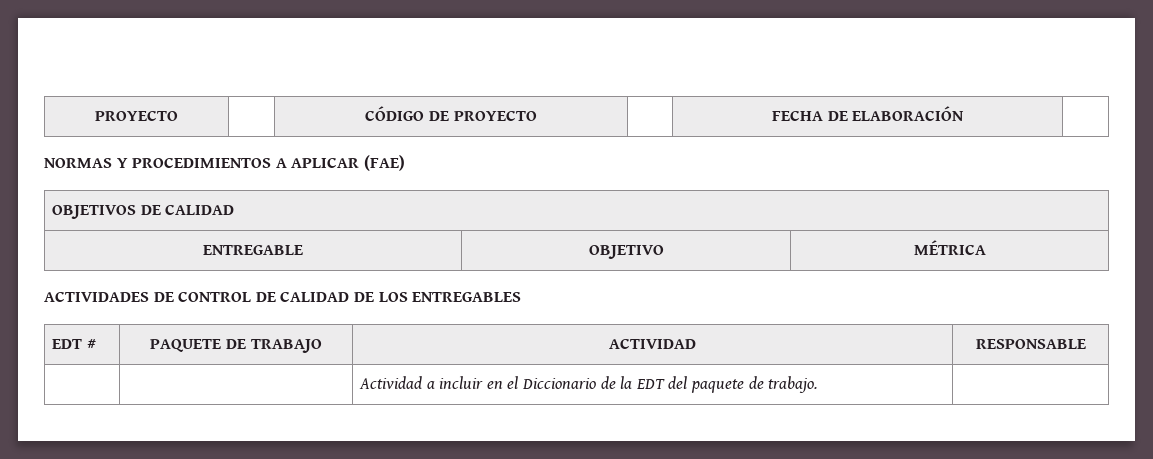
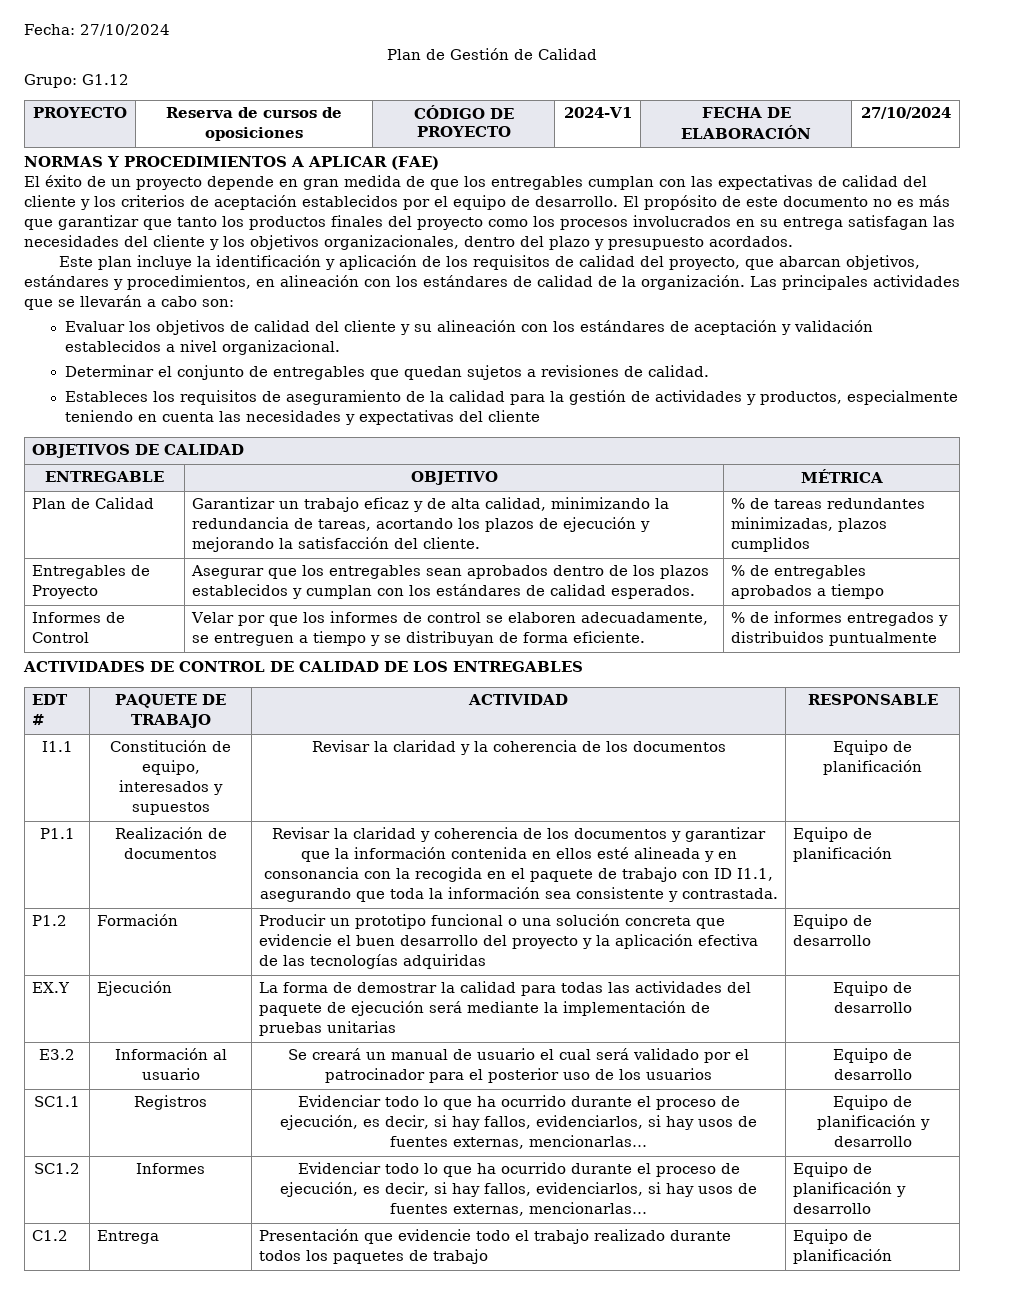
- PROYECTO | | CÓDIGO DE PROYECTO | | FECHA DE ELABORACIÓN |
+ Fecha: 27/10/2024
+ Plan de Gestión de Calidad
+ Grupo: G1.12
+ PROYECTO | Reserva de cursos de oposiciones | CÓDIGO DE PROYECTO | 2024-V1 | FECHA DE ELABORACIÓN | 27/10/2024
+ El éxito de un proyecto depende en gran medida de que los entregables cumplan con las expectativas de calidad del cliente y los criterios de aceptación establecidos por el equipo de desarrollo. El propósito de este documento no es más que garantizar que tanto los productos finales del proyecto como los procesos involucrados en su entrega satisfagan las necesidades del cliente y los objetivos organizacionales, dentro del plazo y presupuesto acordados.
+ Este plan incluye la identificación y aplicación de los requisitos de calidad del proyecto, que abarcan objetivos, estándares y procedimientos, en alineación con los estándares de calidad de la organización. Las principales actividades que se llevarán a cabo son:
+ Evaluar los objetivos de calidad del cliente y su alineación con los estándares de aceptación y validación establecidos a nivel organizacional.
+ Determinar el conjunto de entregables que quedan sujetos a revisiones de calidad.
+ Estableces los requisitos de aseguramiento de la calidad para la gestión de actividades y productos, especialmente teniendo en cuenta las necesidades y expectativas del cliente
+ Plan de Calidad | Garantizar un trabajo eficaz y de alta calidad, minimizando la redundancia de tareas, acortando los plazos de ejecución y mejorando la satisfacción del cliente. | % de tareas redundantes minimizadas, plazos cumplidos
+ Entregables de Proyecto | Asegurar que los entregables sean aprobados dentro de los plazos establecidos y cumplan con los estándares de calidad esperados. | % de entregables aprobados a tiempo
+ Informes de Control | Velar por que los informes de control se elaboren adecuadamente, se entreguen a tiempo y se distribuyan de forma eficiente. | % de informes entregados y distribuidos puntualmente
- | | Actividad a incluir en el Diccionario de la EDT del paquete de trabajo. |
+ I1.1 | Constitución de equipo, interesados y supuestos | Revisar la claridad y la coherencia de los documentos | Equipo de planificación
+ P1.1 | Realización de documentos | Revisar la claridad y coherencia de los documentos y garantizar que la información contenida en ellos esté alineada y en consonancia con la recogida en el paquete de trabajo con ID I1.1, asegurando que toda la información sea consistente y contrastada. | Equipo de planificación
+ P1.2 | Formación | Producir un prototipo funcional o una solución concreta que evidencie el buen desarrollo del proyecto y la aplicación efectiva de las tecnologías adquiridas | Equipo de desarrollo
+ EX.Y | Ejecución | La forma de demostrar la calidad para todas las actividades del paquete de ejecución será mediante la implementación de pruebas unitarias | Equipo de desarrollo
+ E3.2 | Información al usuario | Se creará un manual de usuario el cual será validado por el patrocinador para el posterior uso de los usuarios | Equipo de desarrollo
+ SC1.1 | Registros | Evidenciar todo lo que ha ocurrido durante el proceso de ejecución, es decir, si hay fallos, evidenciarlos, si hay usos de fuentes externas, mencionarlas… | Equipo de planificación y desarrollo
+ SC1.2 | Informes | Evidenciar todo lo que ha ocurrido durante el proceso de ejecución, es decir, si hay fallos, evidenciarlos, si hay usos de fuentes externas, mencionarlas… | Equipo de planificación y desarrollo
+ C1.2 | Entrega | Presentación que evidencie todo el trabajo realizado durante todos los paquetes de trabajo | Equipo de planificación

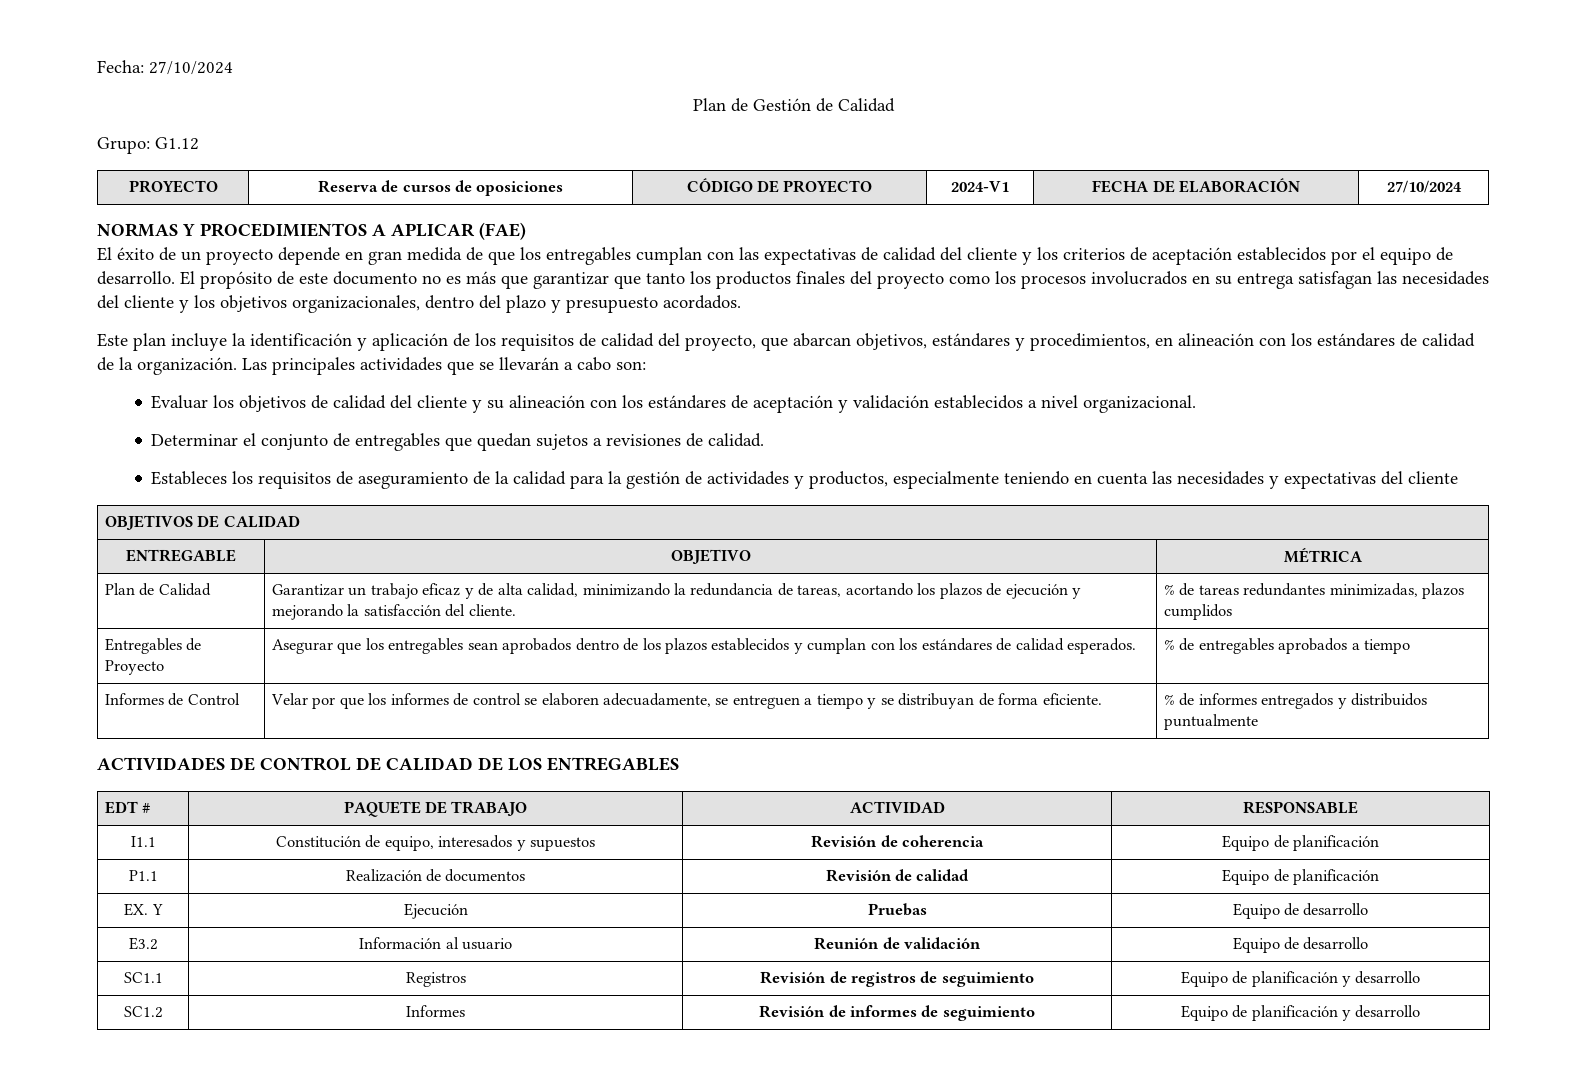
- I1.1 | Constitución de equipo, interesados y supuestos | Revisar la claridad y la coherencia de los documentos | Equipo de planificación
+ I1.1 | Constitución de equipo, interesados y supuestos | Revisión de coherencia | Equipo de planificación
- Revisar la claridad y coherencia de los documentos y garantizar que la información contenida en ellos esté alineada y en consonancia con la recogida en el paquete de trabajo con ID I1.1, asegurando que toda la información sea consistente y contrastada. | Equipo de planificación
- P1.2 | Formación | Producir un prototipo funcional o una solución concreta que evidencie el buen desarrollo del proyecto y la aplicación efectiva de las tecnologías adquiridas | Equipo de desarrollo
- EX.Y | Ejecución | La forma de demostrar la calidad para todas las actividades del paquete de ejecución será mediante la implementación de pruebas unitarias | Equipo de desarrollo
+ Revisión de calidad | Equipo de planificación
+ EX. Y | Ejecución | Pruebas | Equipo de desarrollo
- E3.2 | Información al usuario | Se creará un manual de usuario el cual será validado por el patrocinador para el posterior uso de los usuarios | Equipo de desarrollo
+ E3.2 | Información al usuario | Reunión de validación | Equipo de desarrollo
- SC1.1 | Registros | Evidenciar todo lo que ha ocurrido durante el proceso de ejecución, es decir, si hay fallos, evidenciarlos, si hay usos de fuentes externas, mencionarlas… | Equipo de planificación y desarrollo
+ SC1.1 | Registros | Revisión de registros de seguimiento | Equipo de planificación y desarrollo
- SC1.2 | Informes | Evidenciar todo lo que ha ocurrido durante el proceso de ejecución, es decir, si hay fallos, evidenciarlos, si hay usos de fuentes externas, mencionarlas… | Equipo de planificación y desarrollo
- C1.2 | Entrega | Presentación que evidencie todo el trabajo realizado durante todos los paquetes de trabajo | Equipo de planificación
+ SC1.2 | Informes | Revisión de informes de seguimiento | Equipo de planificación y desarrollo

